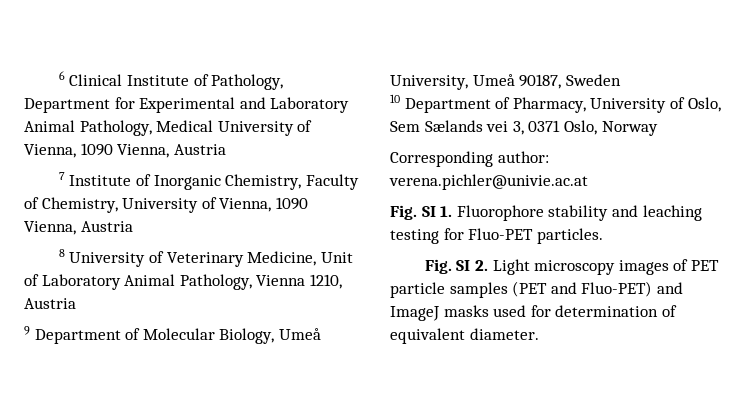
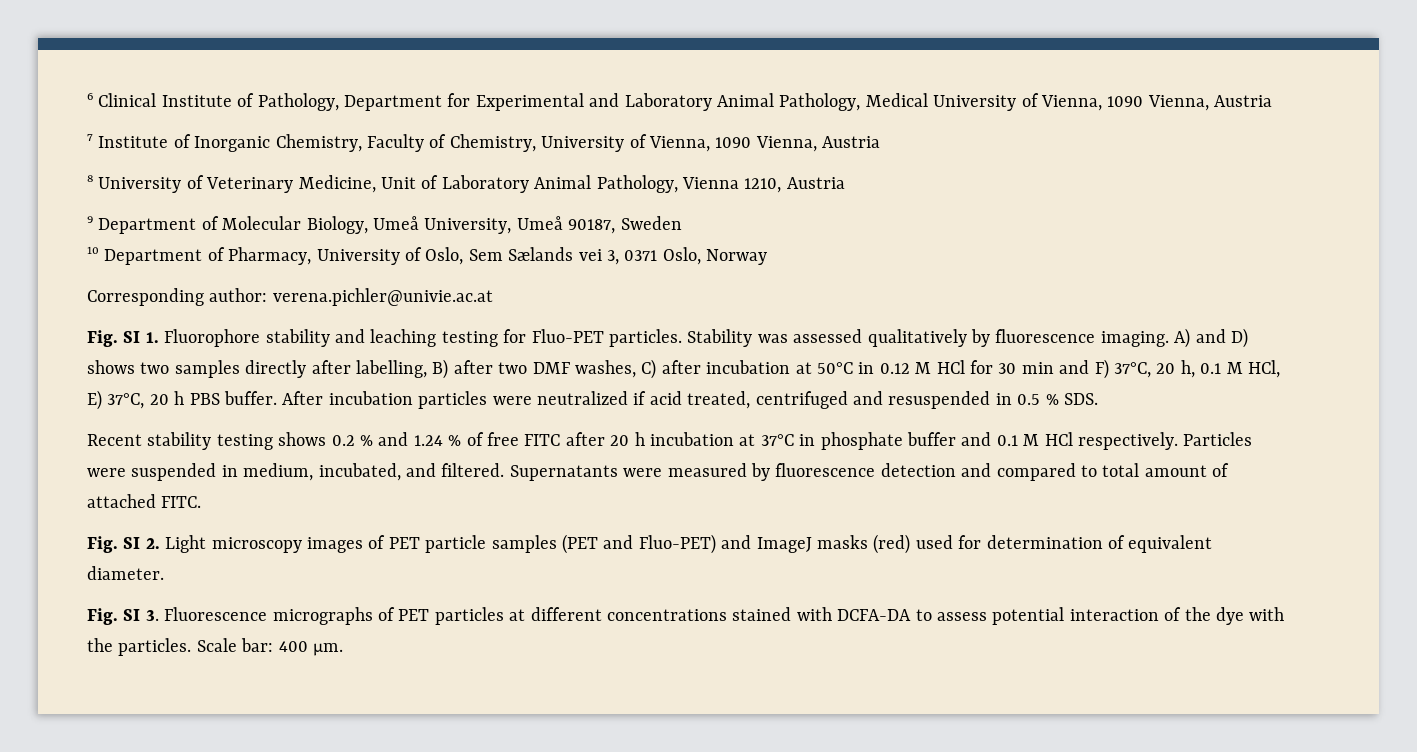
+ Stability was assessed qualitatively by fluorescence imaging. A) and D) shows two samples directly after labelling, B) after two DMF washes, C) after incubation at 50°C in 0.12 M HCl for 30 min and F) 37°C, 20 h, 0.1 M HCl, E) 37°C, 20 h PBS buffer. After incubation particles were neutralized if acid treated, centrifuged and resuspended in 0.5 % SDS.
+ Recent stability testing shows 0.2 % and 1.24 % of free FITC after 20 h incubation at 37°C in phosphate buffer and 0.1 M HCl respectively. Particles were suspended in medium, incubated, and filtered. Supernatants were measured by fluorescence detection and compared to total amount of attached FITC.
- Fig. SI 2. Light microscopy images of PET particle samples (PET and Fluo-PET) and ImageJ masks used for determination of equivalent diameter.
+ Fig. SI 2. Light microscopy images of PET particle samples (PET and Fluo-PET) and ImageJ masks (red) used for determination of equivalent diameter.
+ Fig. SI 3. Fluorescence micrographs of PET particles at different concentrations stained with DCFA-DA to assess potential interaction of the dye with the particles. Scale bar: 400 µm.

